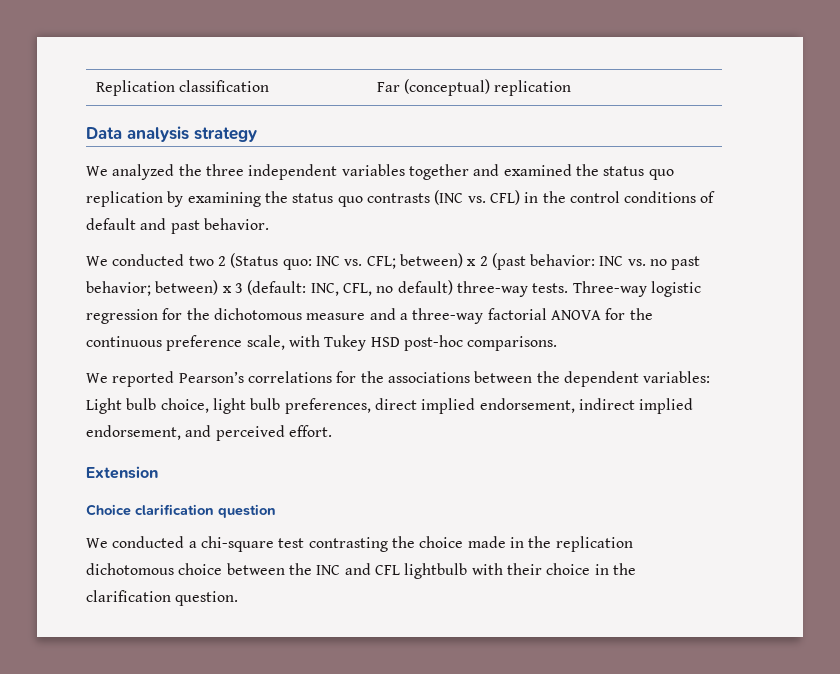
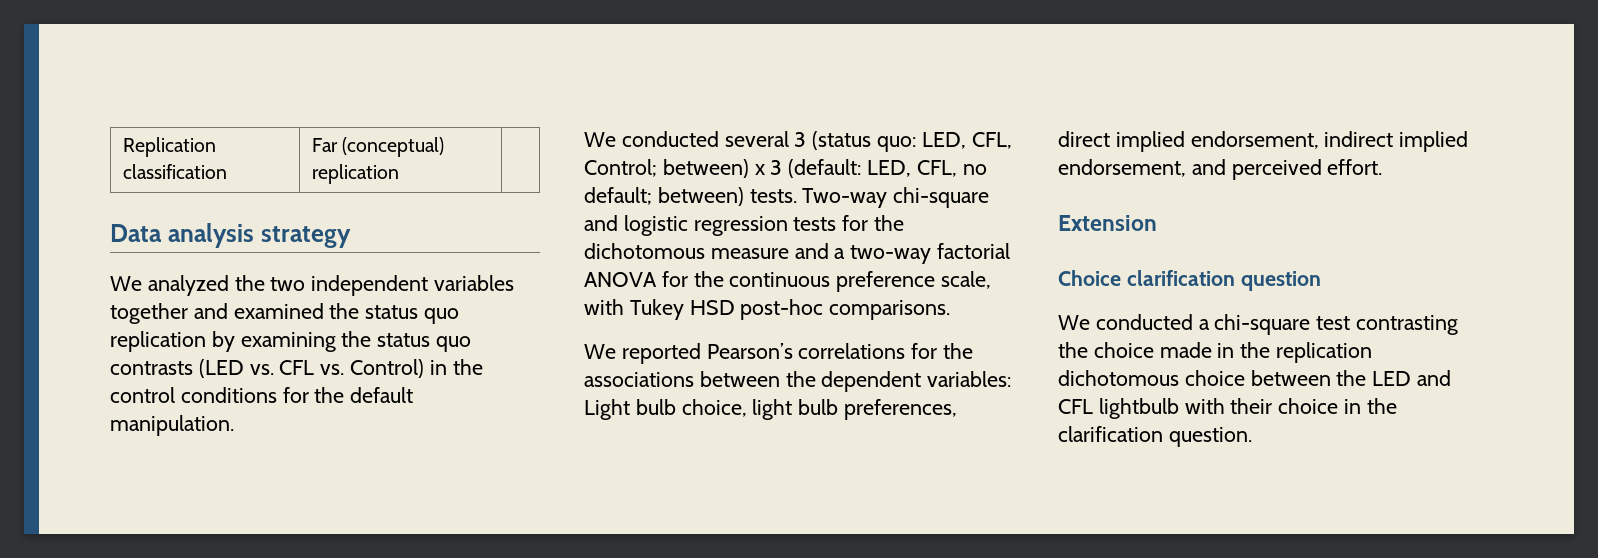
- We analyzed the three independent variables together and examined the status quo replication by examining the status quo contrasts (INC vs. CFL) in the control conditions of default and past behavior.
- We conducted two 2 (Status quo: INC vs. CFL; between) x 2 (past behavior: INC vs. no past behavior; between) x 3 (default: INC, CFL, no default) three-way tests. Three-way logistic regression for the dichotomous measure and a three-way factorial ANOVA for the continuous preference scale, with Tukey HSD post-hoc comparisons.
+ We analyzed the two independent variables together and examined the status quo replication by examining the status quo contrasts (LED vs. CFL vs. Control) in the control conditions for the default manipulation.
+ We conducted several 3 (status quo: LED, CFL, Control; between) x 3 (default: LED, CFL, no default; between) tests. Two-way chi-square and logistic regression tests for the dichotomous measure and a two-way factorial ANOVA for the continuous preference scale, with Tukey HSD post-hoc comparisons.
- We conducted a chi-square test contrasting the choice made in the replication dichotomous choice between the INC and CFL lightbulb with their choice in the clarification question.
+ We conducted a chi-square test contrasting the choice made in the replication dichotomous choice between the LED and CFL lightbulb with their choice in the clarification question.

